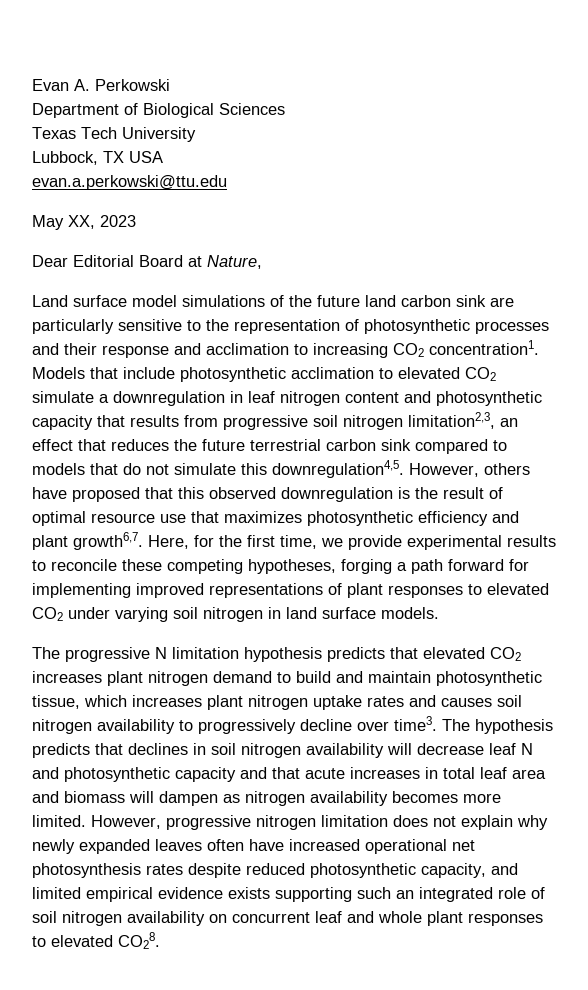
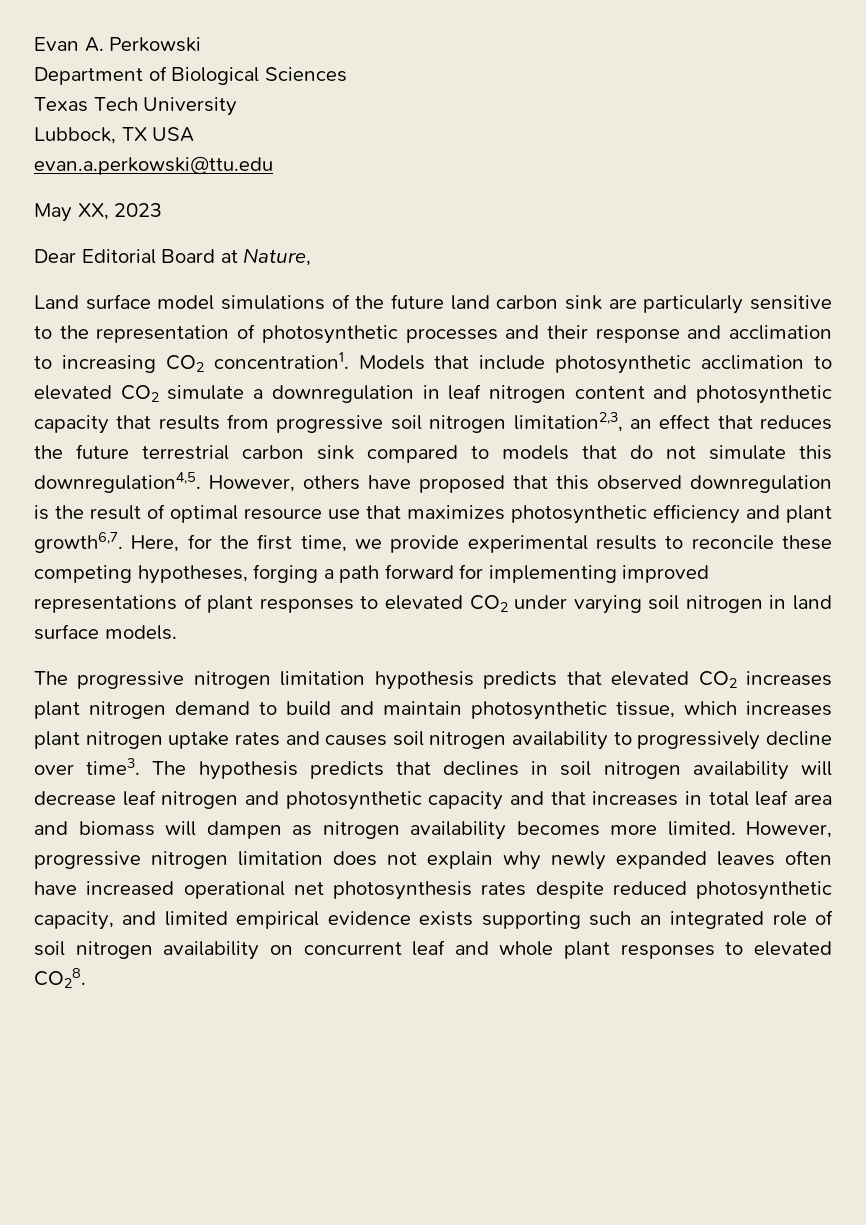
- The progressive N limitation hypothesis predicts that elevated CO2 increases plant nitrogen demand to build and maintain photosynthetic tissue, which increases plant nitrogen uptake rates and causes soil nitrogen availability to progressively decline over time3.
+ The progressive nitrogen limitation hypothesis predicts that elevated CO2 increases plant nitrogen demand to build and maintain photosynthetic tissue, which increases plant nitrogen uptake rates and causes soil nitrogen availability to progressively decline over time3.
- The hypothesis predicts that declines in soil nitrogen availability will decrease leaf N and photosynthetic capacity and that acute increases in total leaf area and biomass will dampen as nitrogen availability becomes more limited.
+ The hypothesis predicts that declines in soil nitrogen availability will decrease leaf nitrogen and photosynthetic capacity and that increases in total leaf area and biomass will dampen as nitrogen availability becomes more limited.

